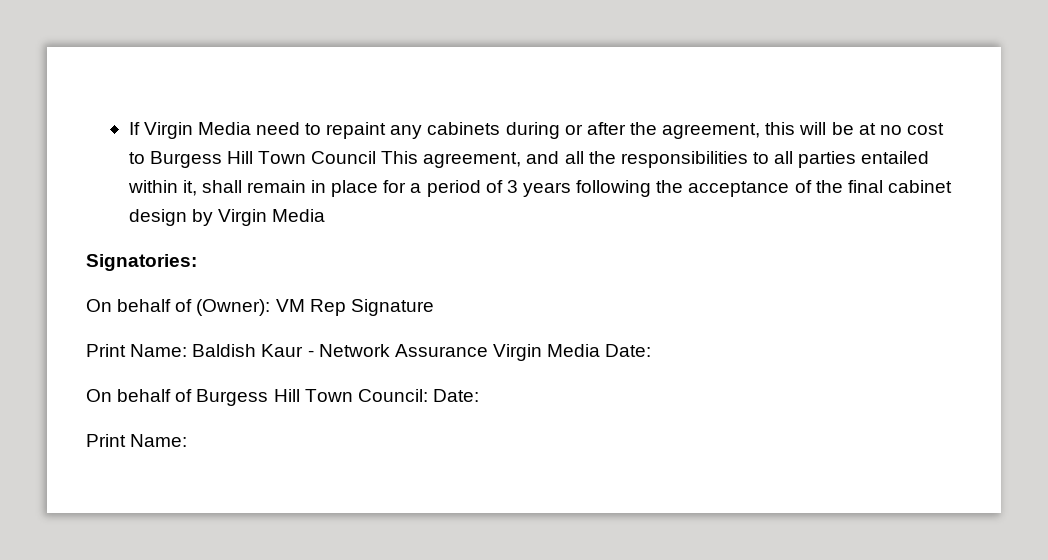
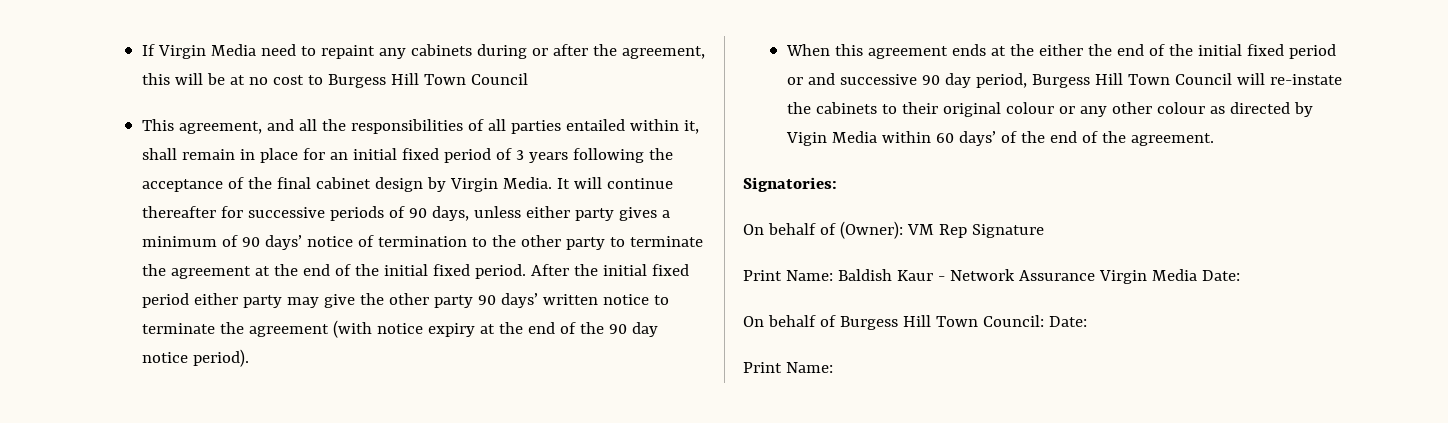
- If Virgin Media need to repaint any cabinets during or after the agreement, this will be at no cost to Burgess Hill Town Council This agreement, and all the responsibilities to all parties entailed within it, shall remain in place for a period of 3 years following the acceptance of the final cabinet design by Virgin Media
+ If Virgin Media need to repaint any cabinets during or after the agreement, this will be at no cost to Burgess Hill Town Council
+ This agreement, and all the responsibilities of all parties entailed within it, shall remain in place for an initial fixed period of 3 years following the acceptance of the final cabinet design by Virgin Media. It will continue thereafter for successive periods of 90 days, unless either party gives a minimum of 90 days’ notice of termination to the other party to terminate the agreement at the end of the initial fixed period. After the initial fixed period either party may give the other party 90 days’ written notice to terminate the agreement (with notice expiry at the end of the 90 day notice period).
+ When this agreement ends at the either the end of the initial fixed period or and successive 90 day period, Burgess Hill Town Council will re-instate the cabinets to their original colour or any other colour as directed by Vigin Media within 60 days’ of the end of the agreement.

